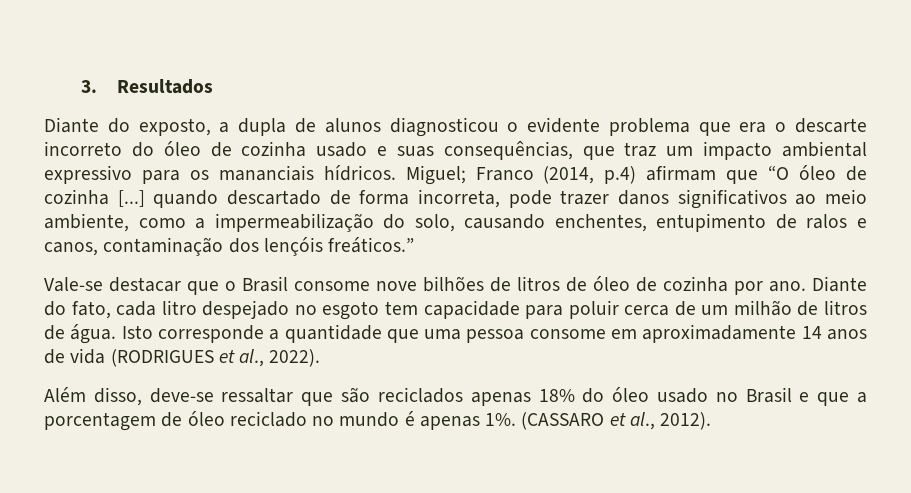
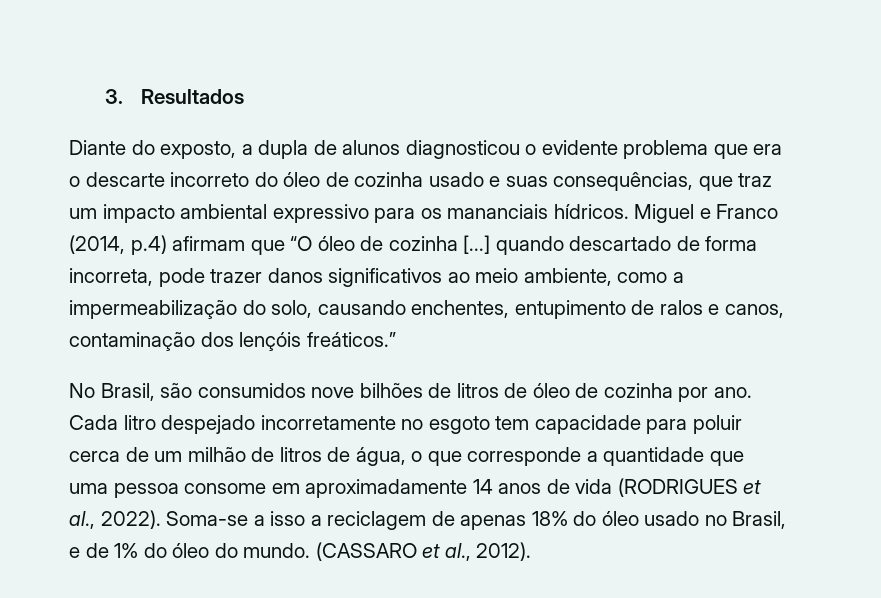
- Miguel; Franco (2014, p.4) afirmam que “O óleo de cozinha [...] quando descartado de forma incorreta, pode trazer danos significativos ao meio ambiente, como a impermeabilização do solo, causando enchentes, entupimento de ralos e canos, contaminação dos lençóis freáticos.”
+ Miguel e Franco (2014, p.4) afirmam que “O óleo de cozinha [...] quando descartado de forma incorreta, pode trazer danos significativos ao meio ambiente, como a impermeabilização do solo, causando enchentes, entupimento de ralos e canos, contaminação dos lençóis freáticos.”
- Vale-se destacar que o Brasil consome nove bilhões de litros de óleo de cozinha por ano.
+ No Brasil, são consumidos nove bilhões de litros de óleo de cozinha por ano.
- Diante do fato, cada litro despejado no esgoto tem capacidade para poluir cerca de um milhão de litros de água. Isto corresponde a quantidade que uma pessoa consome em aproximadamente 14 anos de vida (RODRIGUES et al., 2022).
- Além disso, deve-se ressaltar que são reciclados apenas 18% do óleo usado no Brasil e que a porcentagem de óleo reciclado no mundo é apenas 1%.
+ Cada litro despejado incorretamente no esgoto tem capacidade para poluir cerca de um milhão de litros de água, o que corresponde a quantidade que uma pessoa consome em aproximadamente 14 anos de vida (RODRIGUES et al., 2022). Soma-se a isso a reciclagem de apenas 18% do óleo usado no Brasil, e de 1% do óleo do mundo.

